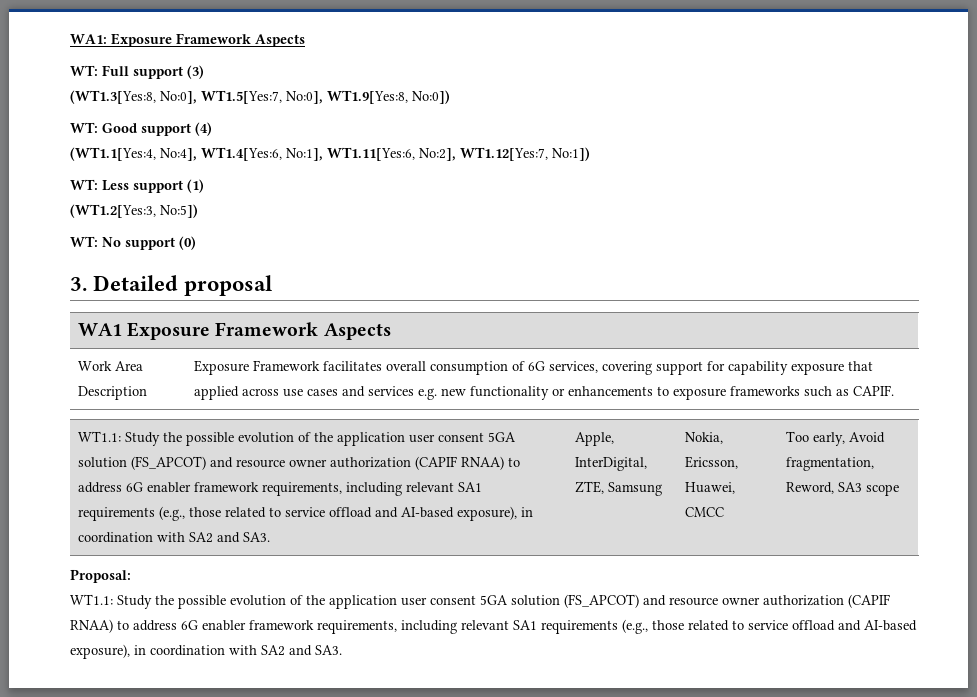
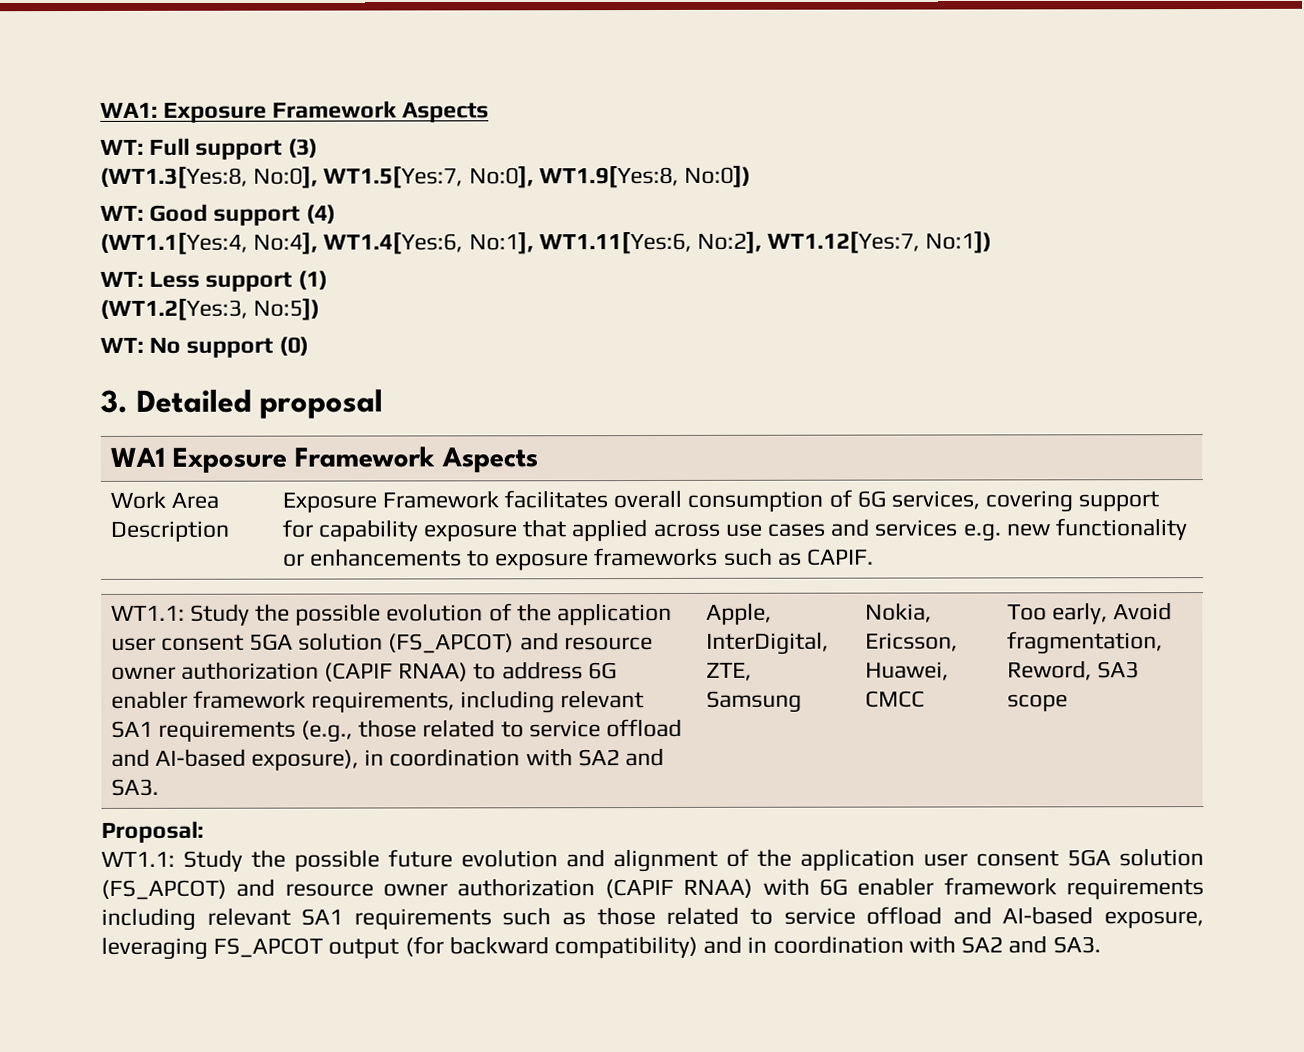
  Proposal:
- WT1.1: Study the possible evolution of the application user consent 5GA solution (FS_APCOT) and resource owner authorization (CAPIF RNAA) to address 6G enabler framework requirements, including relevant SA1 requirements (e.g., those related to service offload and AI-based exposure), in coordination with SA2 and SA3.
+ WT1.1: Study the possible future evolution and alignment of the application user consent 5GA solution (FS_APCOT) and resource owner authorization (CAPIF RNAA) with 6G enabler framework requirements including relevant SA1 requirements such as those related to service offload and AI-based exposure, leveraging FS_APCOT output (for backward compatibility) and in coordination with SA2 and SA3.

